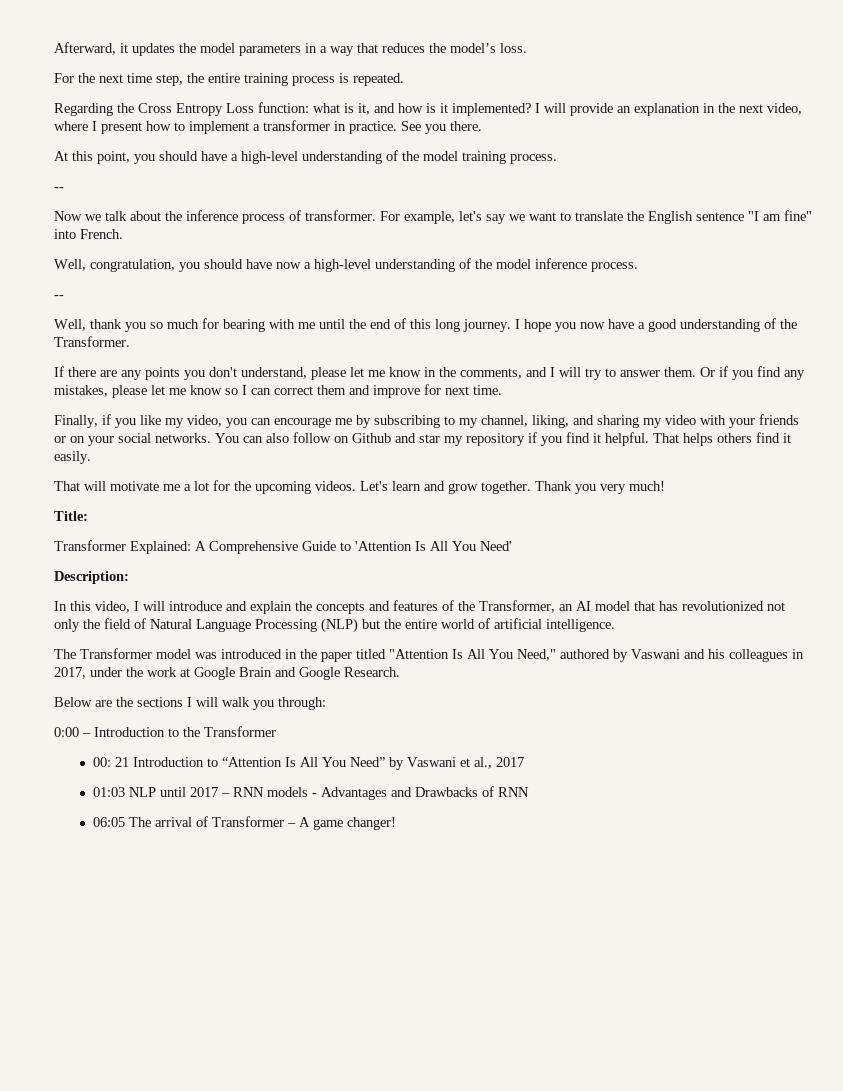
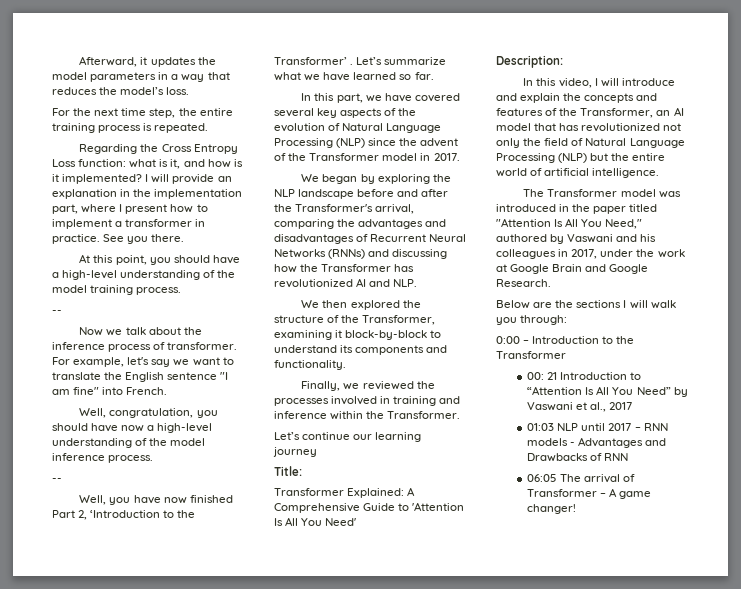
- I will provide an explanation in the next video, where I present how to implement a transformer in practice.
+ I will provide an explanation in the implementation part, where I present how to implement a transformer in practice.
- Well, thank you so much for bearing with me until the end of this long journey. I hope you now have a good understanding of the Transformer.
- If there are any points you don't understand, please let me know in the comments, and I will try to answer them. Or if you find any mistakes, please let me know so I can correct them and improve for next time.
- Finally, if you like my video, you can encourage me by subscribing to my channel, liking, and sharing my video with your friends or on your social networks. You can also follow on Github and star my repository if you find it helpful. That helps others find it easily.
- That will motivate me a lot for the upcoming videos. Let's learn and grow together. Thank you very much!
+ Well, you have now finished Part 2, ‘Introduction to the Transformer’ . Let’s summarize what we have learned so far.
+ In this part, we have covered several key aspects of the evolution of Natural Language Processing (NLP) since the advent of the Transformer model in 2017.
+ We began by exploring the NLP landscape before and after the Transformer's arrival, comparing the advantages and disadvantages of Recurrent Neural Networks (RNNs) and discussing how the Transformer has revolutionized AI and NLP.
+ We then explored the structure of the Transformer, examining it block-by-block to understand its components and functionality.
+ Finally, we reviewed the processes involved in training and inference within the Transformer.
+ Let’s continue our learning journey

